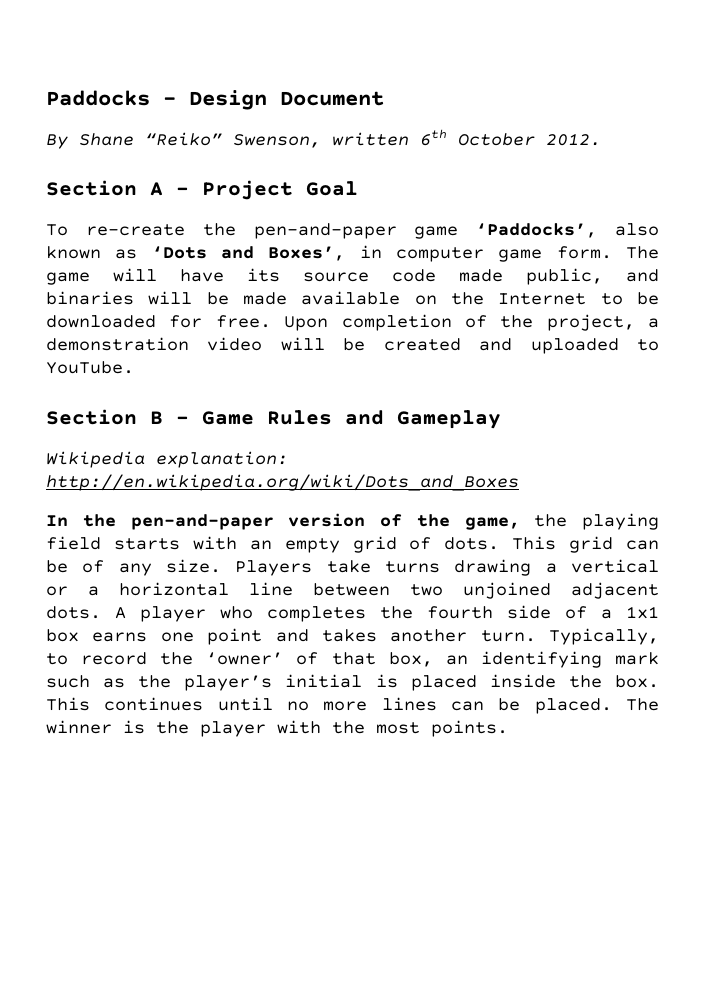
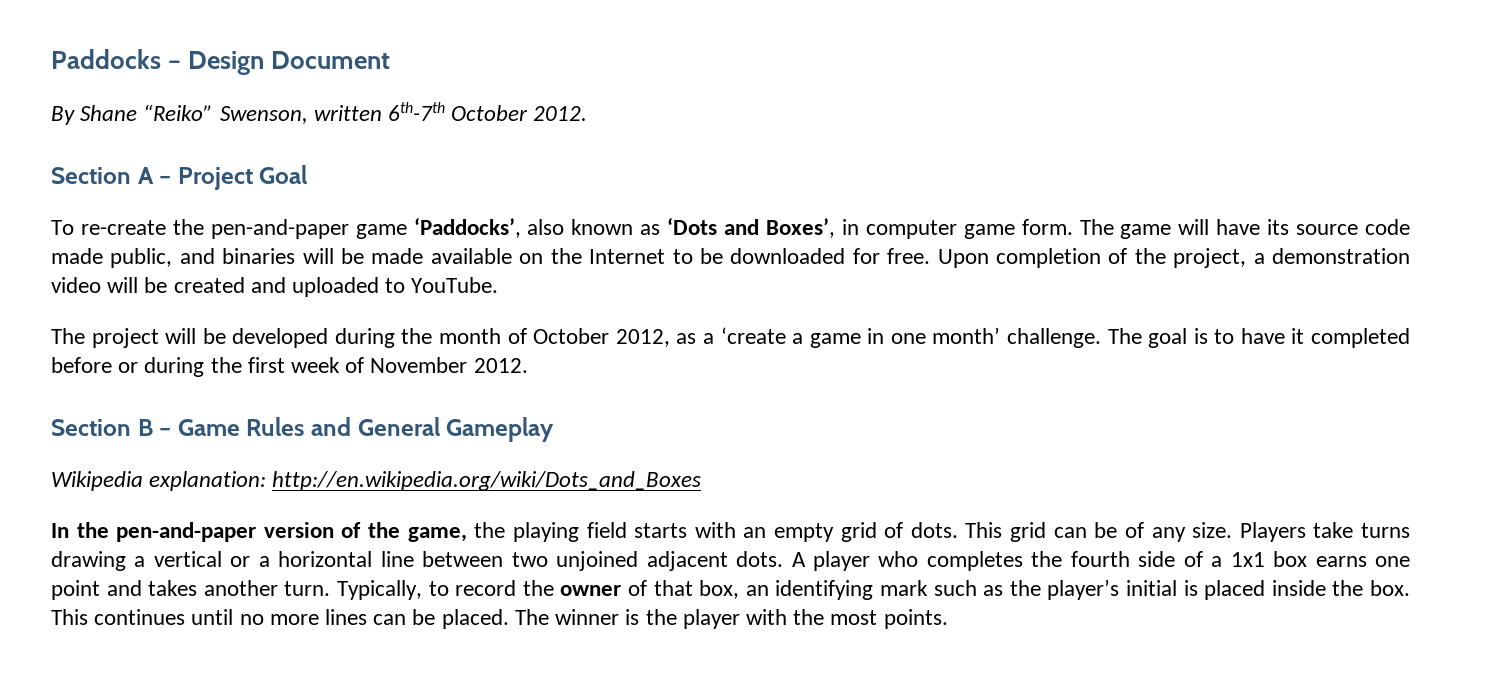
- By Shane “Reiko” Swenson, written 6th October 2012.
+ By Shane “Reiko” Swenson, written 6th-7th October 2012.
+ The project will be developed during the month of October 2012, as a ‘create a game in one month’ challenge. The goal is to have it completed before or during the first week of November 2012.
- Section B – Game Rules and Gameplay
+ Section B – Game Rules and General Gameplay
- Typically, to record the ‘owner’ of that box, an identifying mark such as the player’s initial is placed inside the box.
+ Typically, to record the owner of that box, an identifying mark such as the player’s initial is placed inside the box.

